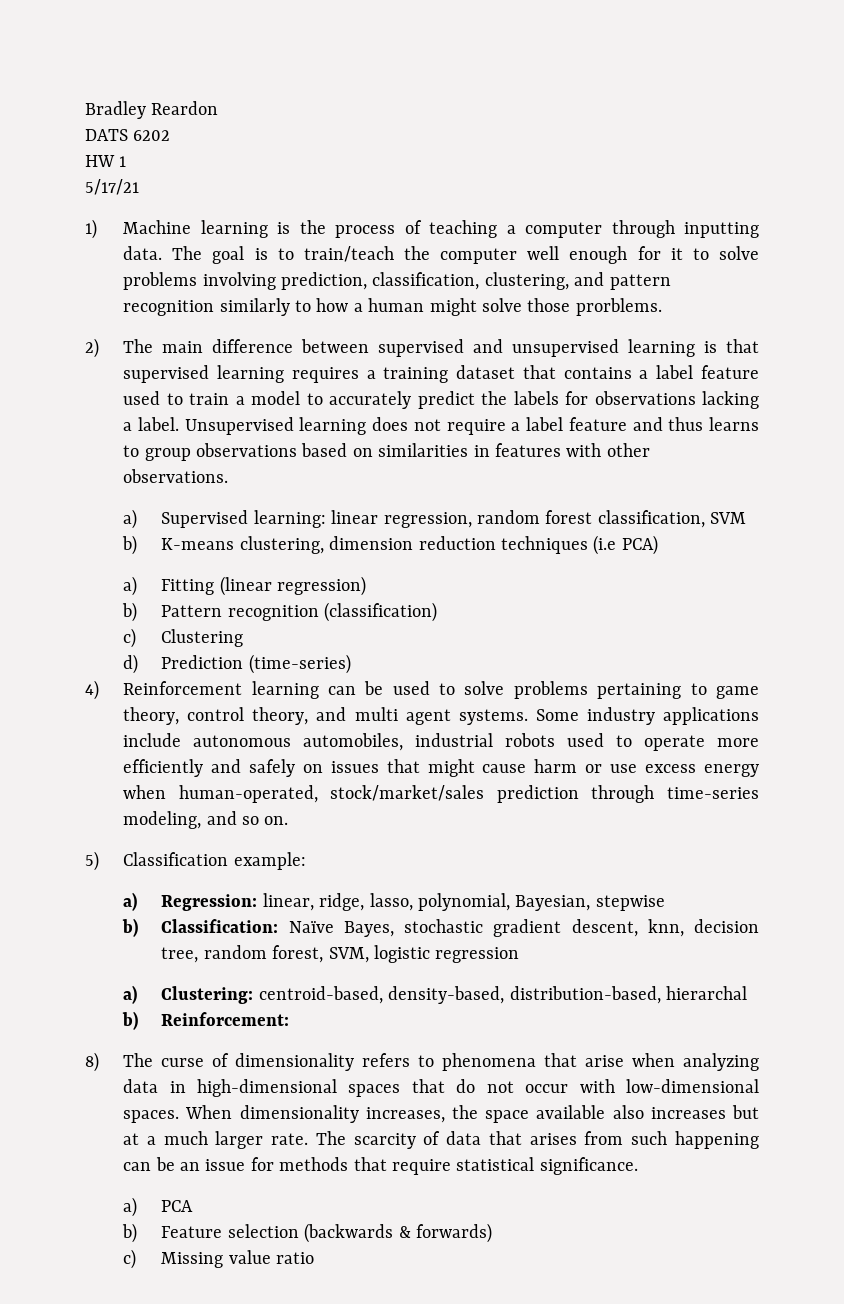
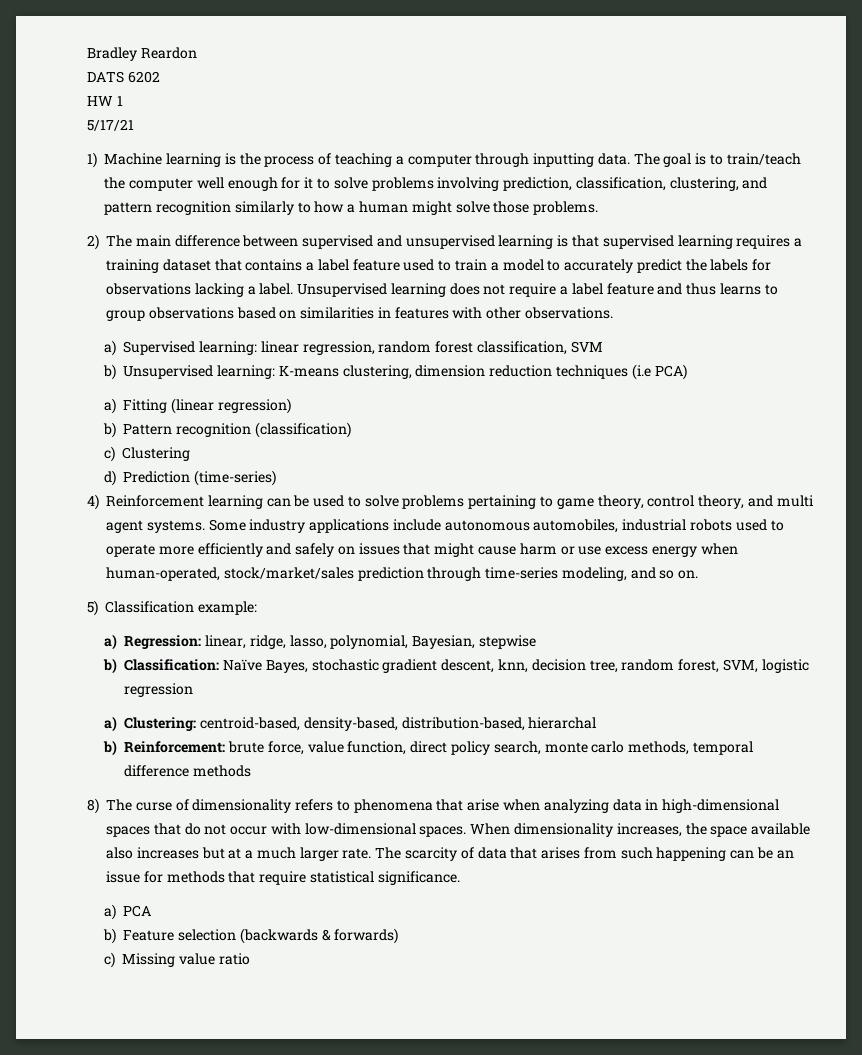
- The goal is to train/teach the computer well enough for it to solve problems involving prediction, classification, clustering, and pattern recognition similarly to how a human might solve those prorblems.
+ The goal is to train/teach the computer well enough for it to solve problems involving prediction, classification, clustering, and pattern recognition similarly to how a human might solve those problems.
- b) K-means clustering, dimension reduction techniques (i.e PCA)
+ b) Unsupervised learning: K-means clustering, dimension reduction techniques (i.e PCA)
- b) Reinforcement:
+ b) Reinforcement: brute force, value function, direct policy search, monte carlo methods, temporal difference methods

